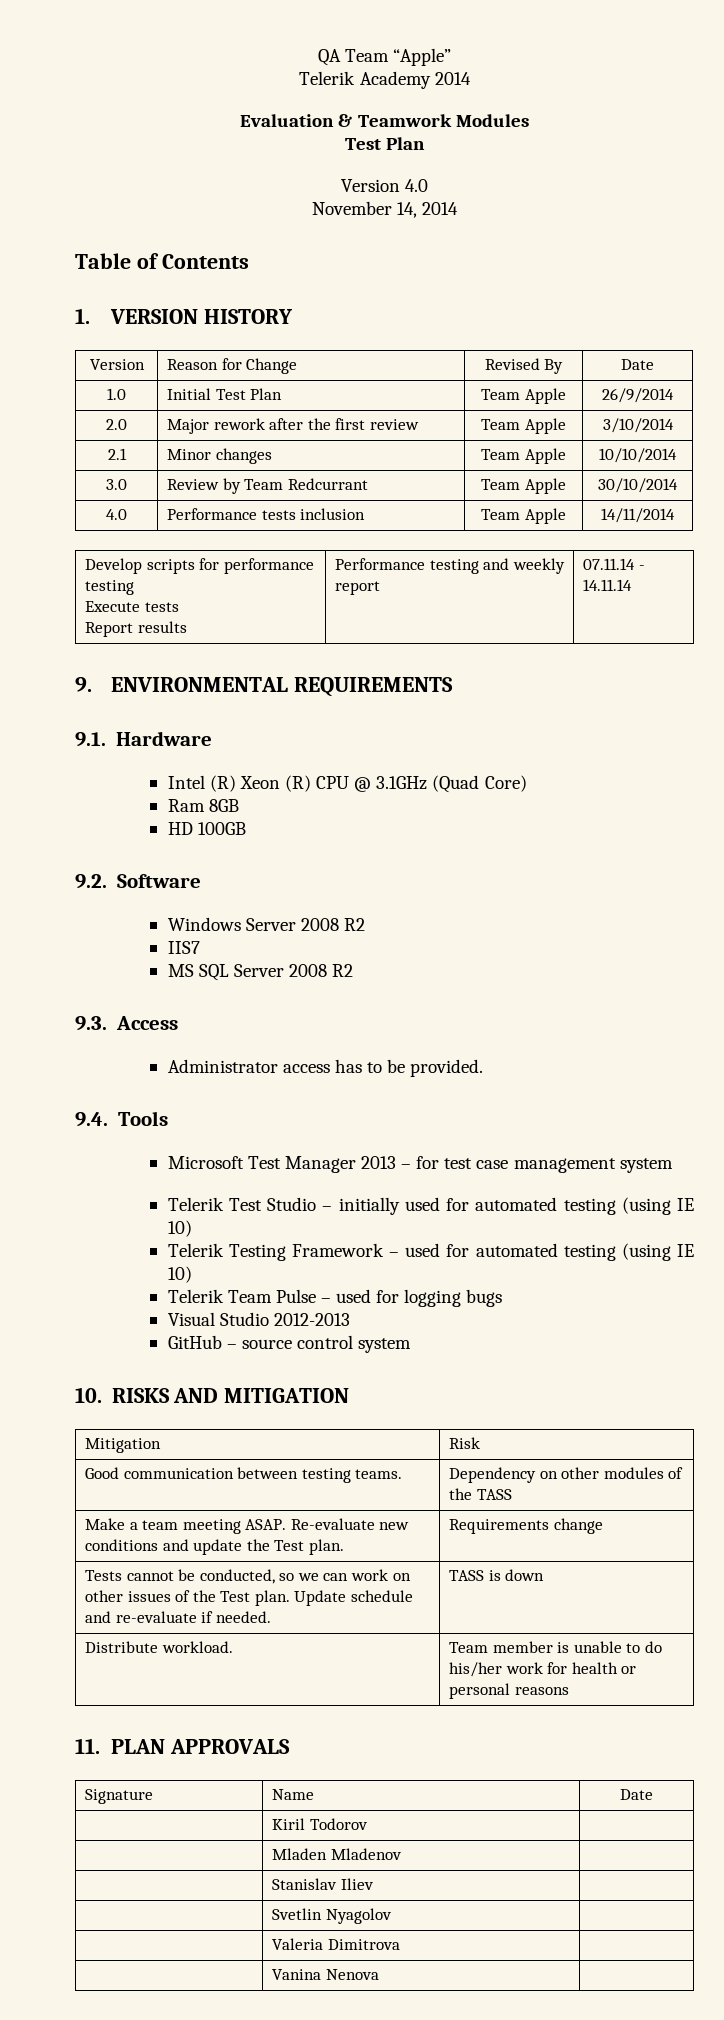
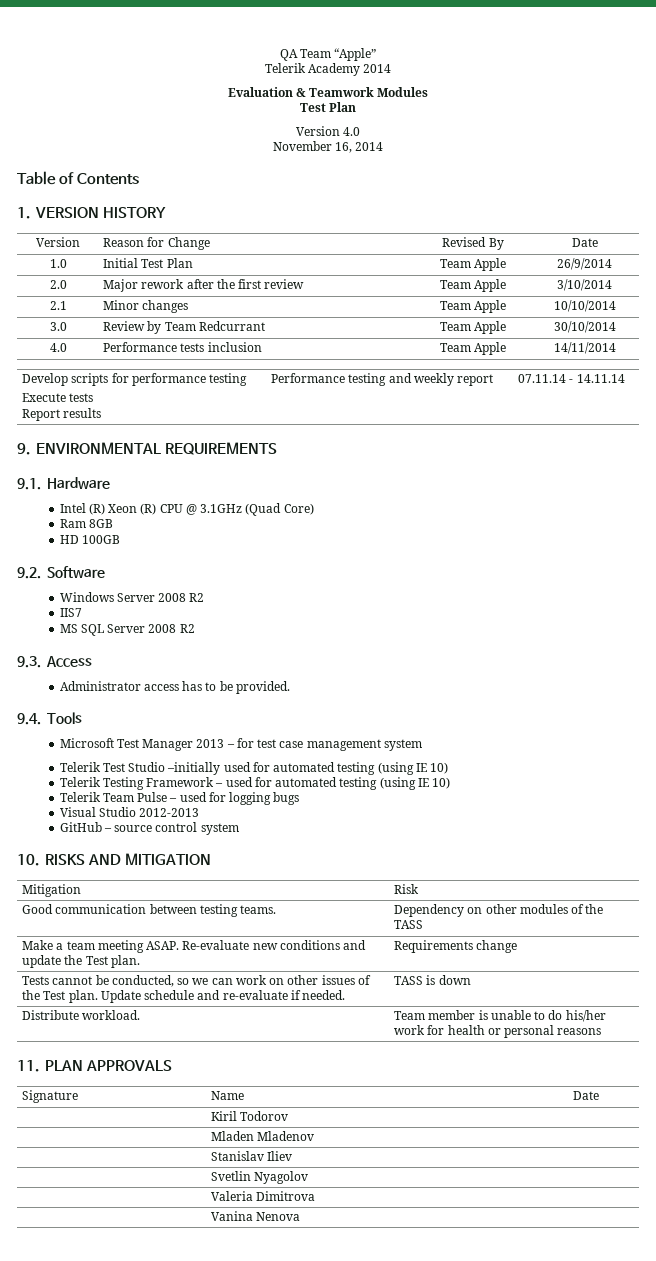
- November 14, 2014
+ November 16, 2014
- Telerik Test Studio – initially used for automated testing (using IE 10)
+ Telerik Test Studio –initially used for automated testing (using IE 10)

